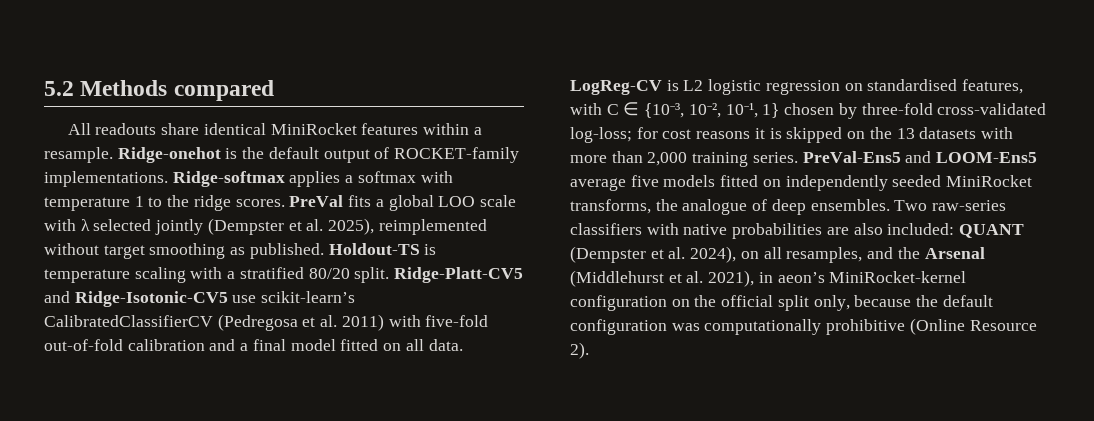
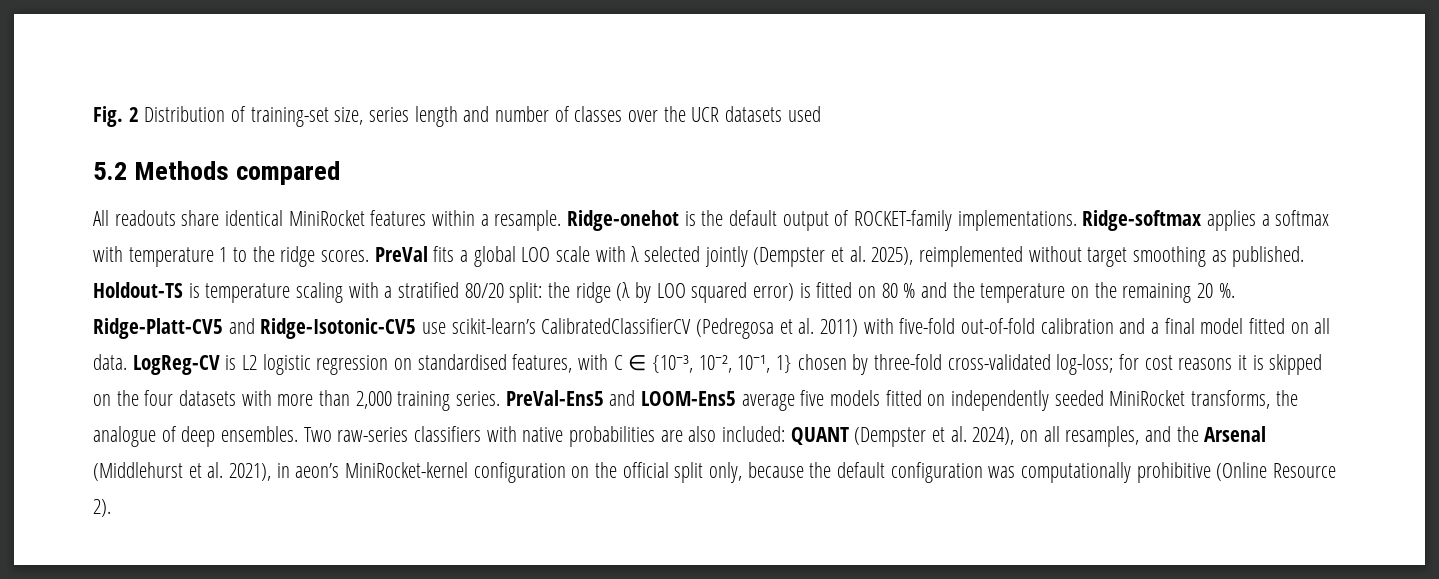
+ Fig. 2 Distribution of training-set size, series length and number of classes over the UCR datasets used
- Holdout-TS is temperature scaling with a stratified 80/20 split.
+ Holdout-TS is temperature scaling with a stratified 80/20 split: the ridge (λ by LOO squared error) is fitted on 80 % and the temperature on the remaining 20 %.
- LogReg-CV is L2 logistic regression on standardised features, with C ∈ {10⁻³, 10⁻², 10⁻¹, 1} chosen by three-fold cross-validated log-loss; for cost reasons it is skipped on the 13 datasets with more than 2,000 training series.
+ LogReg-CV is L2 logistic regression on standardised features, with C ∈ {10⁻³, 10⁻², 10⁻¹, 1} chosen by three-fold cross-validated log-loss; for cost reasons it is skipped on the four datasets with more than 2,000 training series.

